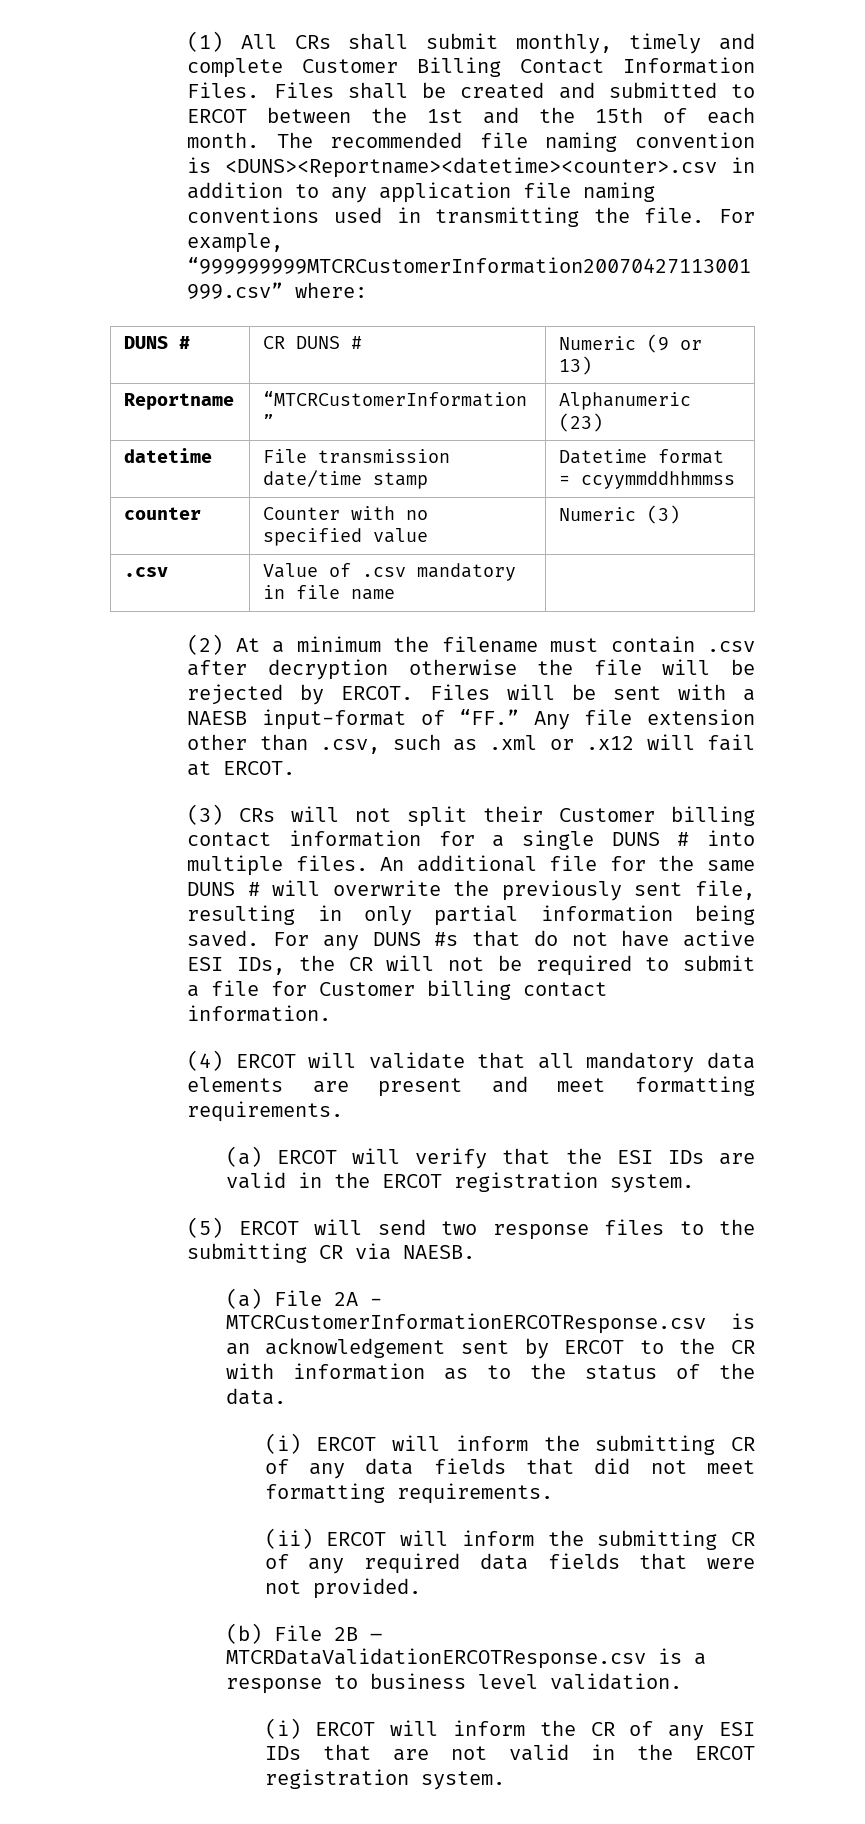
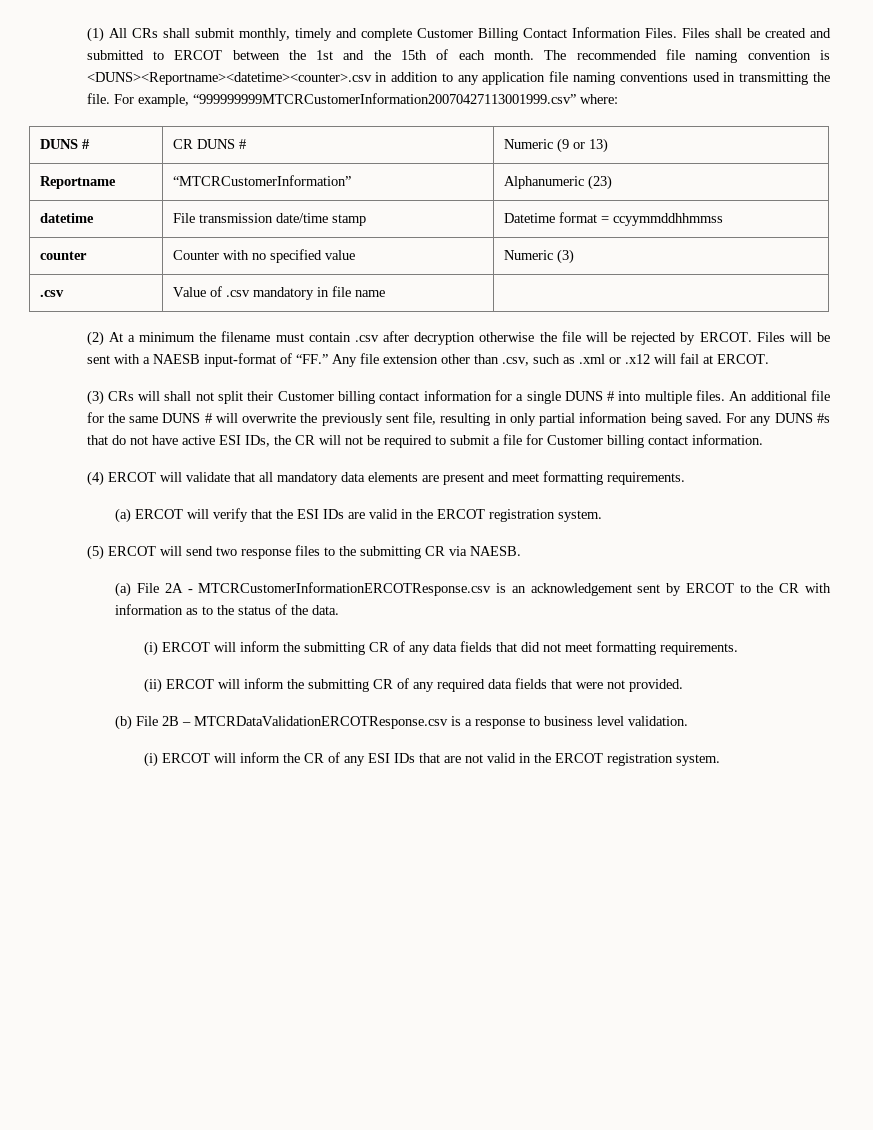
- (3) CRs will not split their Customer billing contact information for a single DUNS # into multiple files.
+ (3) CRs will shall not split their Customer billing contact information for a single DUNS # into multiple files.

